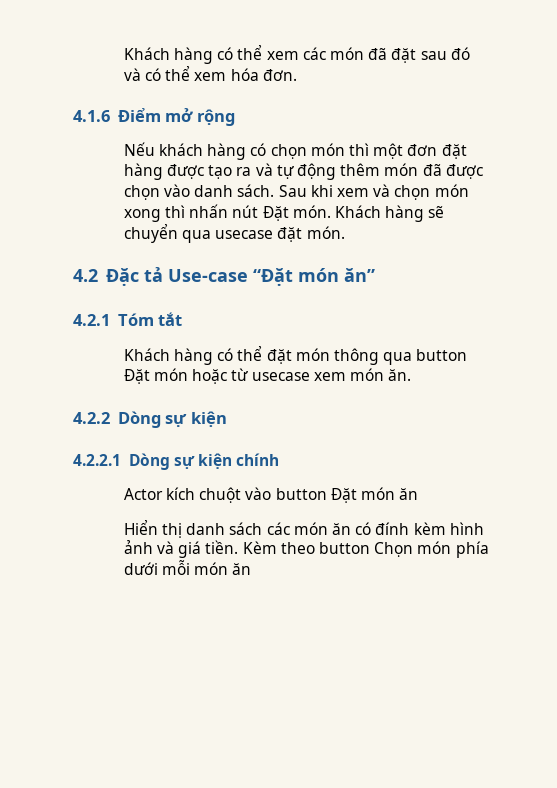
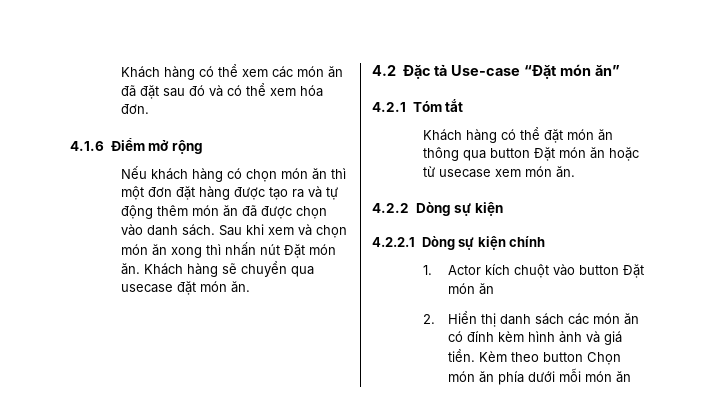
- Khách hàng có thể xem các món đã đặt sau đó và có thể xem hóa đơn.
+ Khách hàng có thể xem các món ăn đã đặt sau đó và có thể xem hóa đơn.
- Nếu khách hàng có chọn món thì một đơn đặt hàng được tạo ra và tự động thêm món đã được chọn vào danh sách.
+ Nếu khách hàng có chọn món ăn thì một đơn đặt hàng được tạo ra và tự động thêm món ăn đã được chọn vào danh sách.
- Sau khi xem và chọn món xong thì nhấn nút Đặt món.
+ Sau khi xem và chọn món ăn xong thì nhấn nút Đặt món ăn.
- Khách hàng sẽ chuyển qua usecase đặt món.
+ Khách hàng sẽ chuyển qua usecase đặt món ăn.
- Khách hàng có thể đặt món thông qua button Đặt món hoặc từ usecase xem món ăn.
+ Khách hàng có thể đặt món ăn thông qua button Đặt món ăn hoặc từ usecase xem món ăn.
- Actor kích chuột vào button Đặt món ăn
+ 1. Actor kích chuột vào button Đặt món ăn
- Hiển thị danh sách các món ăn có đính kèm hình ảnh và giá tiền.
+ 2. Hiển thị danh sách các món ăn có đính kèm hình ảnh và giá tiền.
- Kèm theo button Chọn món phía dưới mỗi món ăn
+ Kèm theo button Chọn món ăn phía dưới mỗi món ăn

